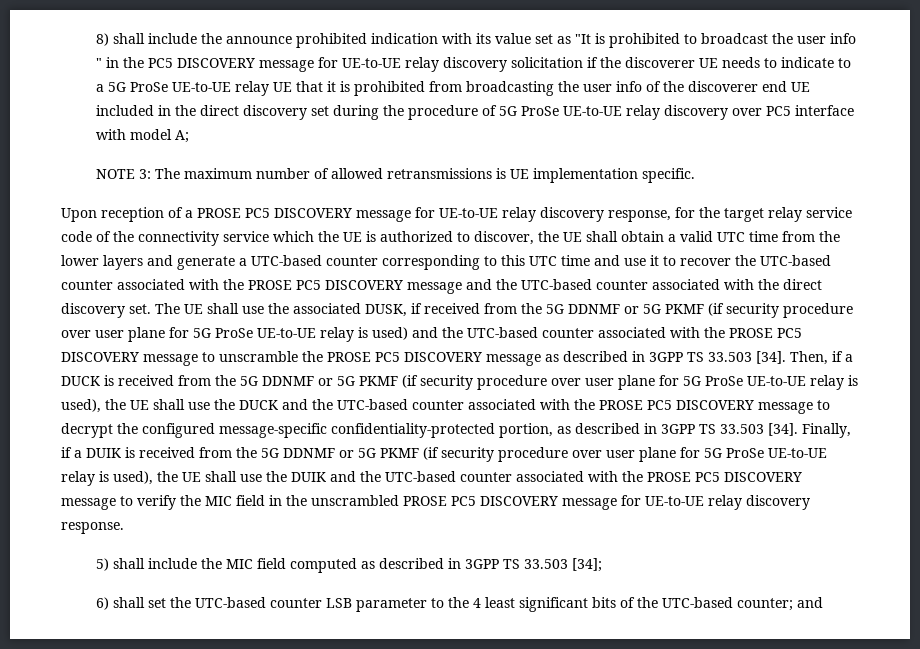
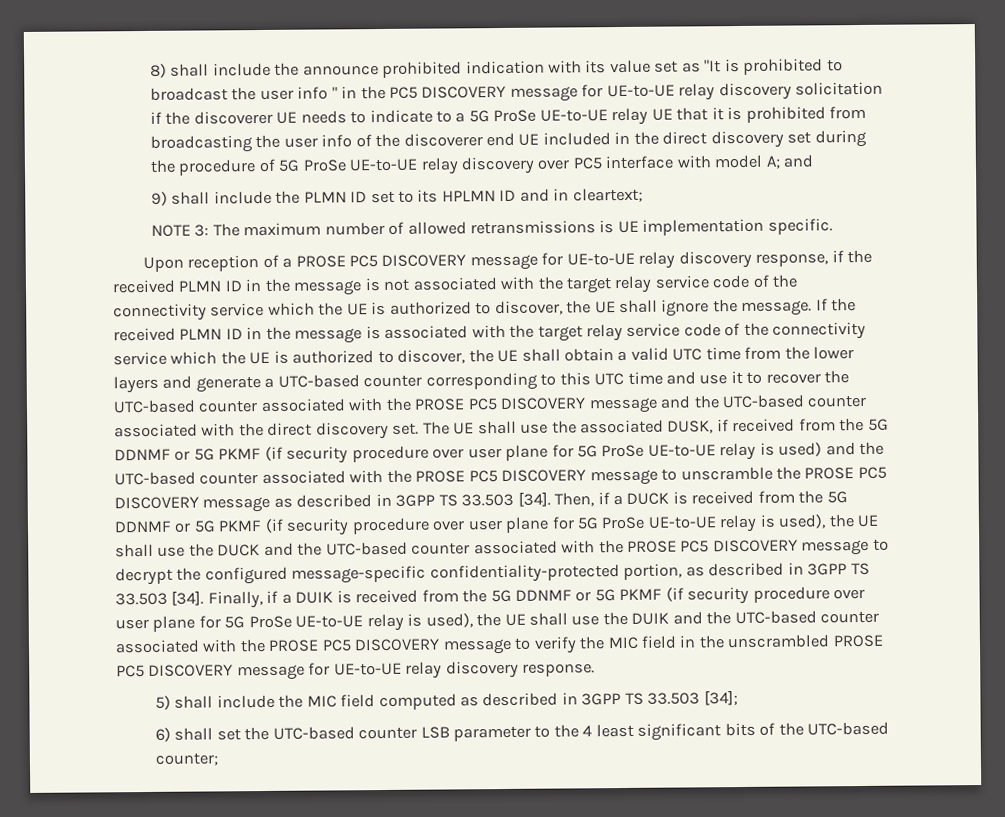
- 8) shall include the announce prohibited indication with its value set as "It is prohibited to broadcast the user info " in the PC5 DISCOVERY message for UE-to-UE relay discovery solicitation if the discoverer UE needs to indicate to a 5G ProSe UE-to-UE relay UE that it is prohibited from broadcasting the user info of the discoverer end UE included in the direct discovery set during the procedure of 5G ProSe UE-to-UE relay discovery over PC5 interface with model A;
+ 8) shall include the announce prohibited indication with its value set as "It is prohibited to broadcast the user info " in the PC5 DISCOVERY message for UE-to-UE relay discovery solicitation if the discoverer UE needs to indicate to a 5G ProSe UE-to-UE relay UE that it is prohibited from broadcasting the user info of the discoverer end UE included in the direct discovery set during the procedure of 5G ProSe UE-to-UE relay discovery over PC5 interface with model A; and
+ 9) shall include the PLMN ID set to its HPLMN ID and in cleartext;
- Upon reception of a PROSE PC5 DISCOVERY message for UE-to-UE relay discovery response, for the target relay service code of the connectivity service which the UE is authorized to discover, the UE shall obtain a valid UTC time from the lower layers and generate a UTC-based counter corresponding to this UTC time and use it to recover the UTC-based counter associated with the PROSE PC5 DISCOVERY message and the UTC-based counter associated with the direct discovery set.
+ Upon reception of a PROSE PC5 DISCOVERY message for UE-to-UE relay discovery response, if the received PLMN ID in the message is not associated with the target relay service code of the connectivity service which the UE is authorized to discover, the UE shall ignore the message. If the received PLMN ID in the message is associated with the target relay service code of the connectivity service which the UE is authorized to discover, the UE shall obtain a valid UTC time from the lower layers and generate a UTC-based counter corresponding to this UTC time and use it to recover the UTC-based counter associated with the PROSE PC5 DISCOVERY message and the UTC-based counter associated with the direct discovery set.
- 6) shall set the UTC-based counter LSB parameter to the 4 least significant bits of the UTC-based counter; and
+ 6) shall set the UTC-based counter LSB parameter to the 4 least significant bits of the UTC-based counter;

